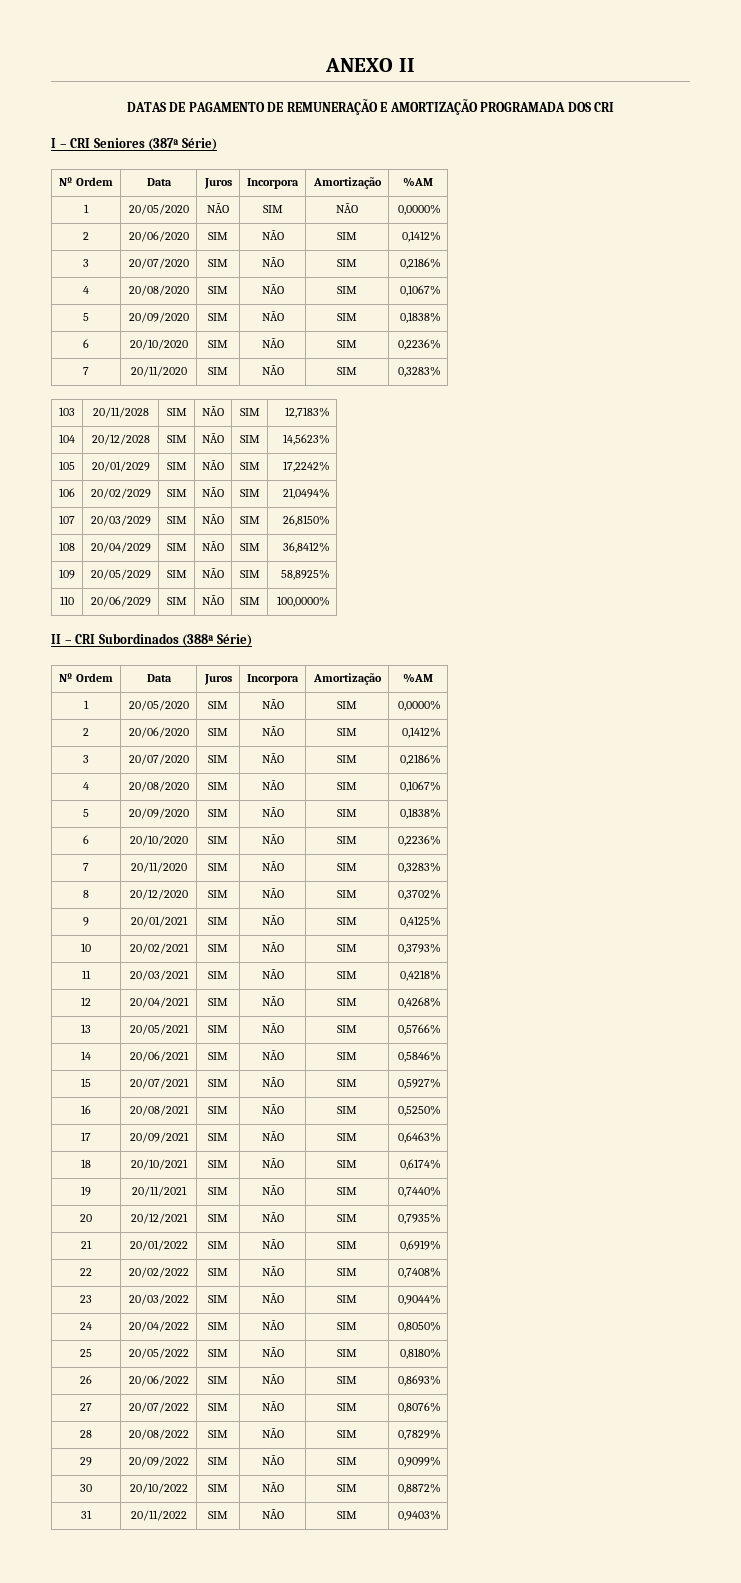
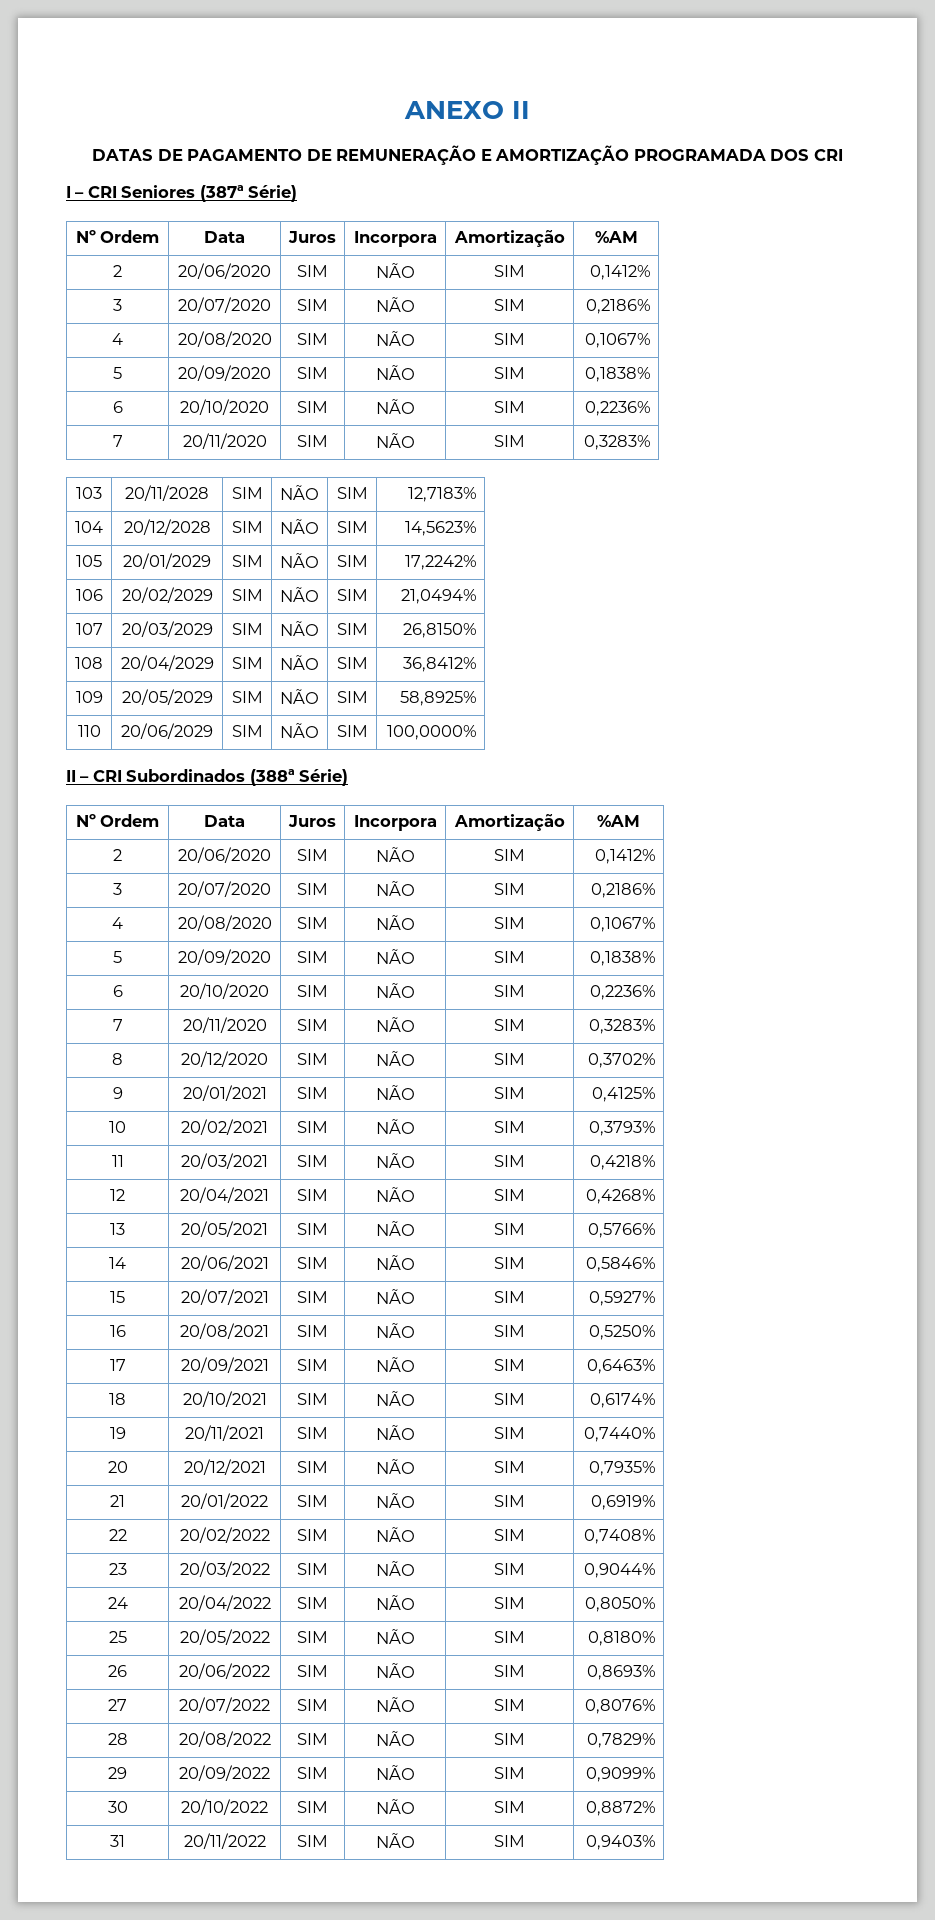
- 1 | 20/05/2020 | NÃO | SIM | NÃO | 0,0000%
- 1 | 20/05/2020 | SIM | NÃO | SIM | 0,0000%

